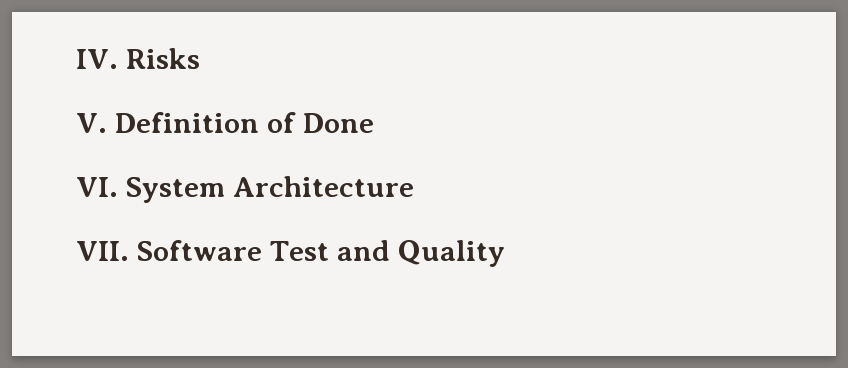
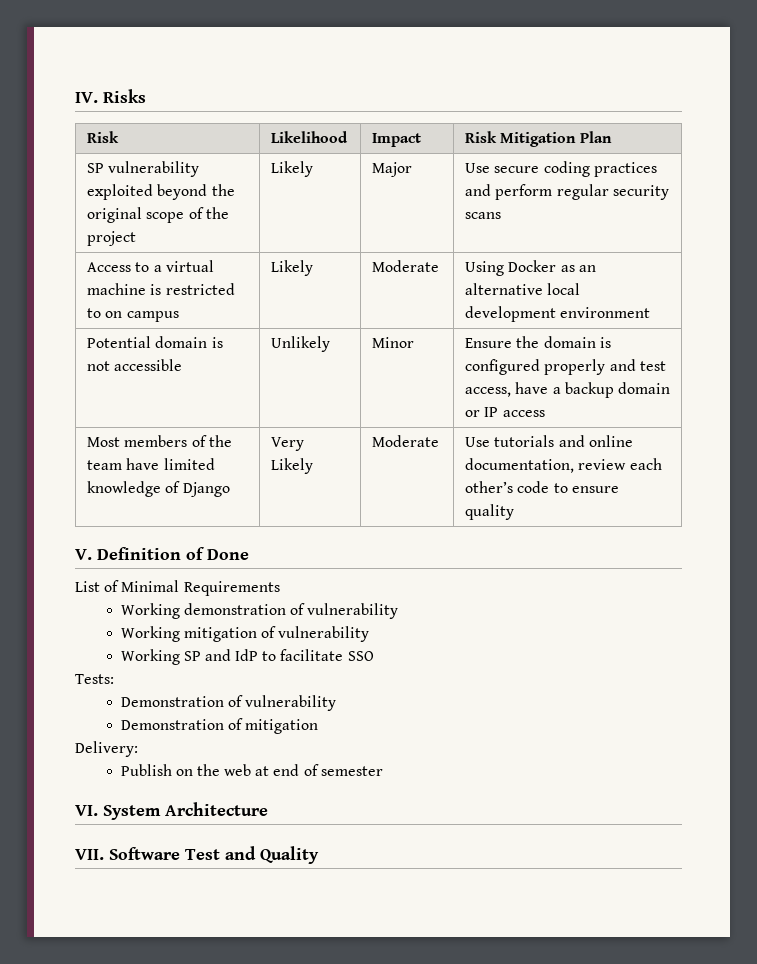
+ Risk | Likelihood | Impact | Risk Mitigation Plan
+ SP vulnerability exploited beyond the original scope of the project | Likely | Major | Use secure coding practices and perform regular security scans
+ Access to a virtual machine is restricted to on campus | Likely | Moderate | Using Docker as an alternative local development environment
+ Potential domain is not accessible | Unlikely | Minor | Ensure the domain is configured properly and test access, have a backup domain or IP access
+ Most members of the team have limited knowledge of Django | Very Likely | Moderate | Use tutorials and online documentation, review each other’s code to ensure quality
  V. Definition of Done
+ List of Minimal Requirements
+ Working demonstration of vulnerability
+ Working mitigation of vulnerability
+ Working SP and IdP to facilitate SSO
+ Tests:
+ Demonstration of vulnerability
+ Demonstration of mitigation
+ Delivery:
+ Publish on the web at end of semester

